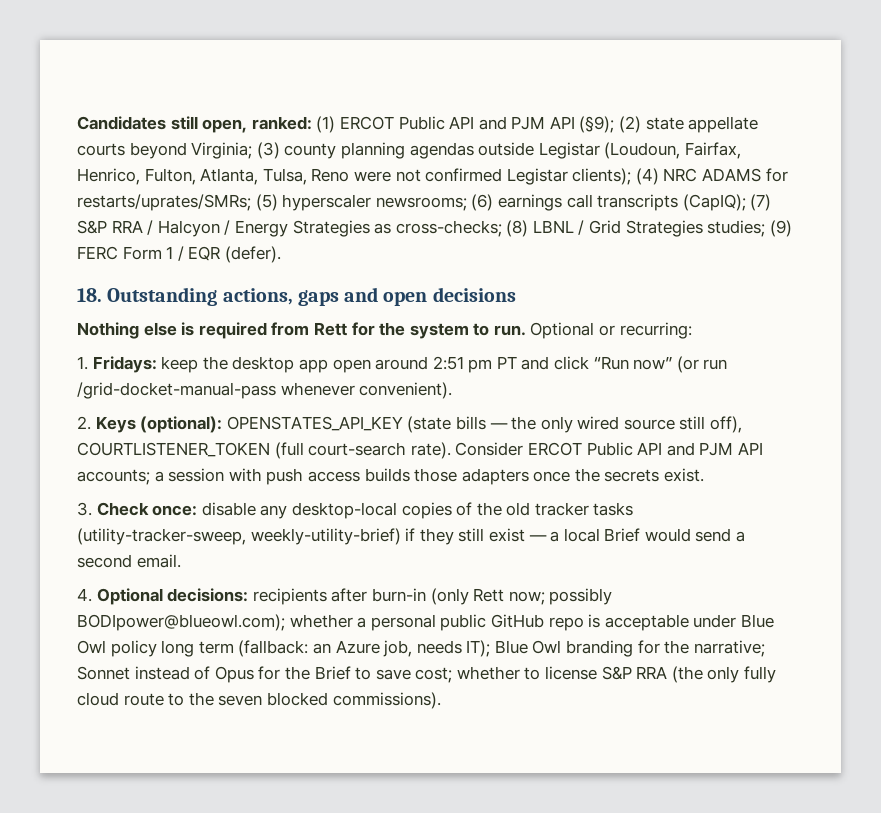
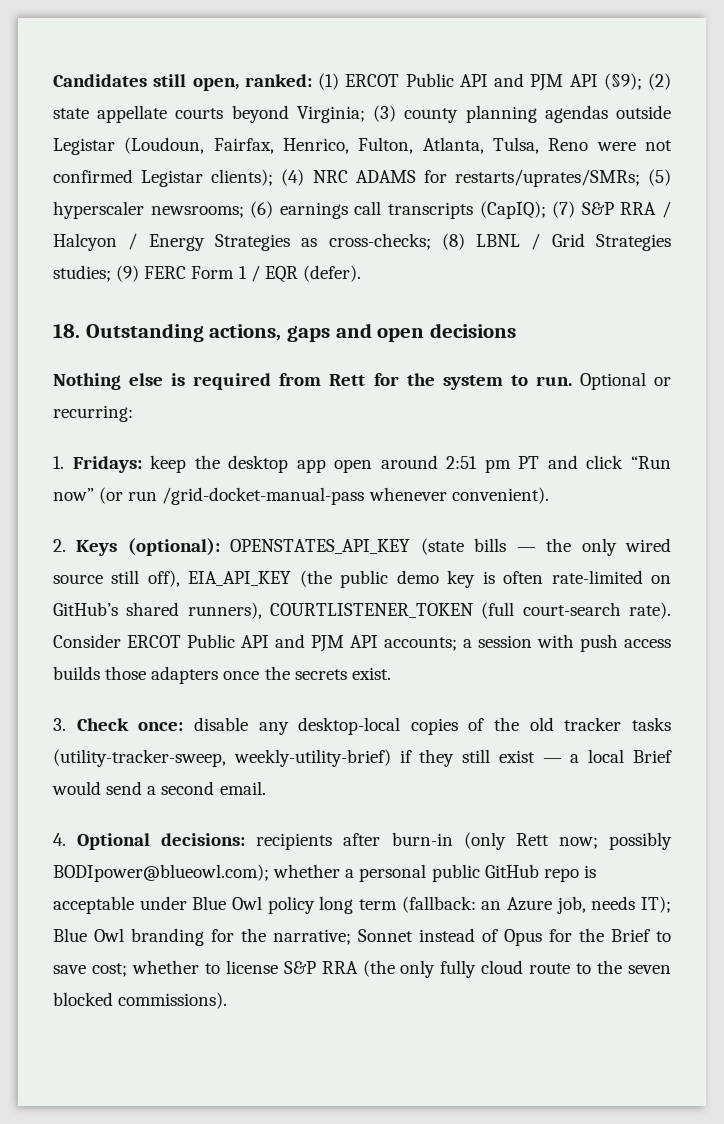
- 2. Keys (optional): OPENSTATES_API_KEY (state bills — the only wired source still off), COURTLISTENER_TOKEN (full court-search rate).
+ 2. Keys (optional): OPENSTATES_API_KEY (state bills — the only wired source still off), EIA_API_KEY (the public demo key is often rate-limited on GitHub’s shared runners), COURTLISTENER_TOKEN (full court-search rate).

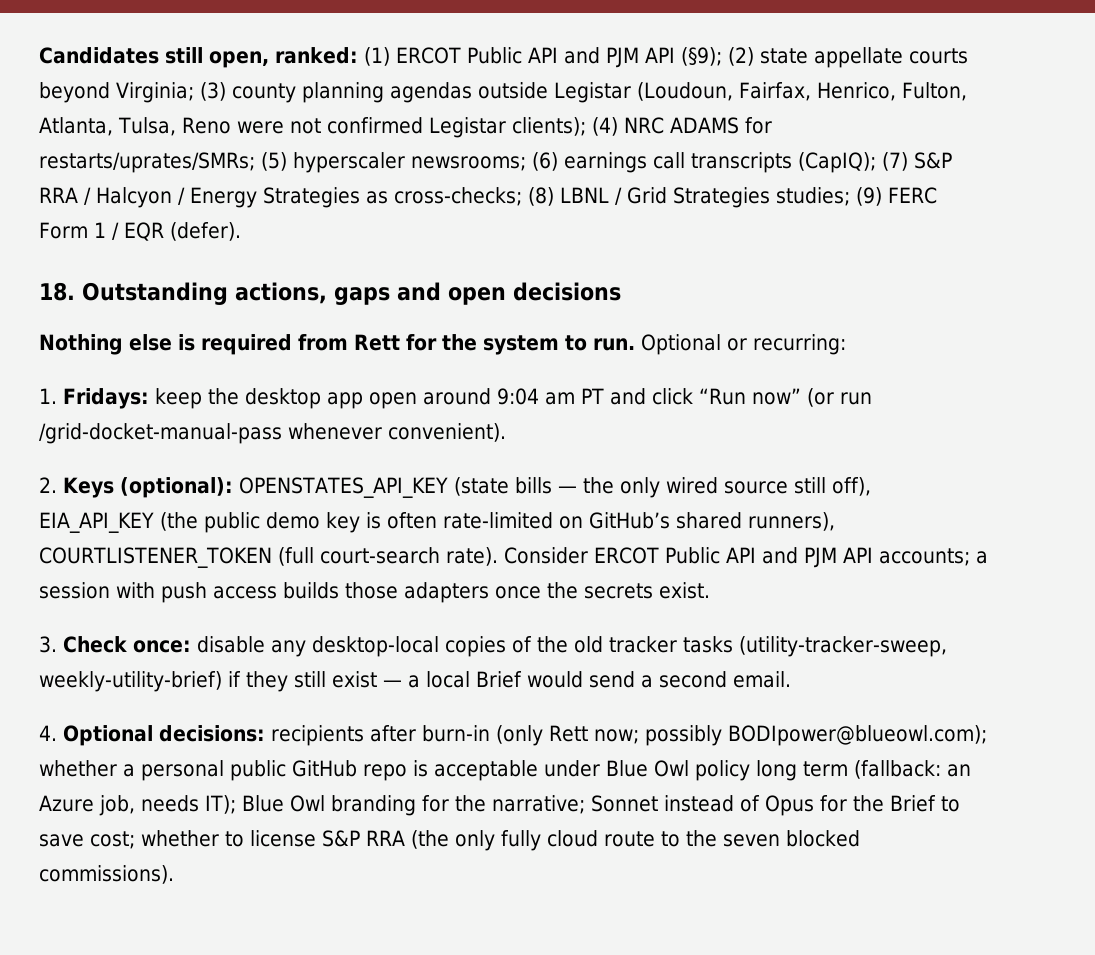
- 1. Fridays: keep the desktop app open around 2:51 pm PT and click “Run now” (or run /grid-docket-manual-pass whenever convenient).
+ 1. Fridays: keep the desktop app open around 9:04 am PT and click “Run now” (or run /grid-docket-manual-pass whenever convenient).

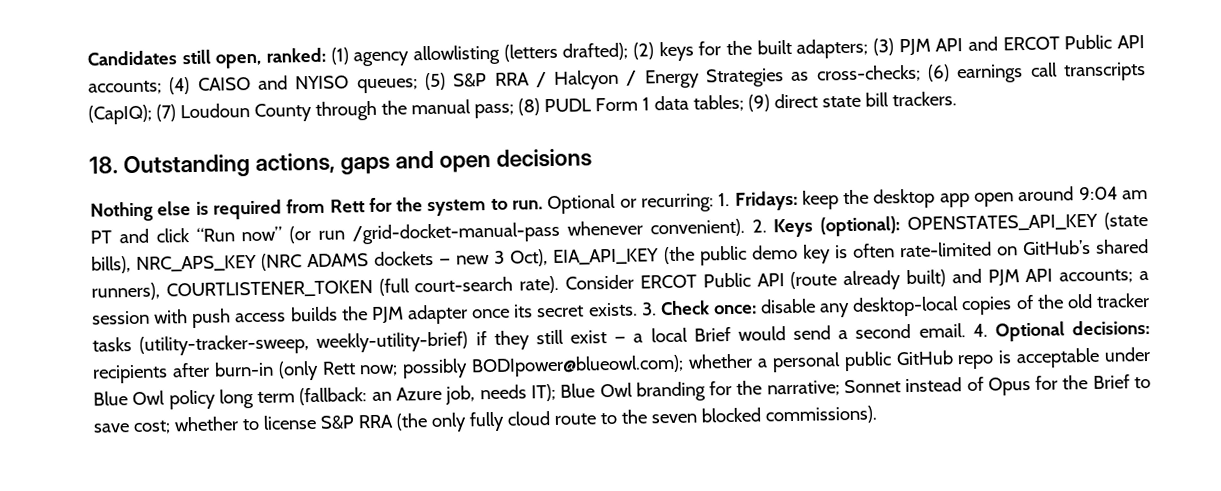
- Candidates still open, ranked: (1) ERCOT Public API and PJM API (§9); (2) state appellate courts beyond Virginia; (3) county planning agendas outside Legistar (Loudoun, Fairfax, Henrico, Fulton, Atlanta, Tulsa, Reno were not confirmed Legistar clients); (4) NRC ADAMS for restarts/uprates/SMRs; (5) hyperscaler newsrooms; (6) earnings call transcripts (CapIQ); (7) S&P RRA / Halcyon / Energy Strategies as cross-checks; (8) LBNL / Grid Strategies studies; (9) FERC Form 1 / EQR (defer).
+ Candidates still open, ranked: (1) agency allowlisting (letters drafted); (2) keys for the built adapters; (3) PJM API and ERCOT Public API accounts; (4) CAISO and NYISO queues; (5) S&P RRA / Halcyon / Energy Strategies as cross-checks; (6) earnings call transcripts (CapIQ); (7) Loudoun County through the manual pass; (8) PUDL Form 1 data tables; (9) direct state bill trackers.
- Optional or recurring:
- 1. Fridays: keep the desktop app open around 9:04 am PT and click “Run now” (or run /grid-docket-manual-pass whenever convenient).
- 2. Keys (optional): OPENSTATES_API_KEY (state bills — the only wired source still off), EIA_API_KEY (the public demo key is often rate-limited on GitHub’s shared runners), COURTLISTENER_TOKEN (full court-search rate).
+ Optional or recurring: 1. Fridays: keep the desktop app open around 9:04 am PT and click “Run now” (or run /grid-docket-manual-pass whenever convenient). 2. Keys (optional): OPENSTATES_API_KEY (state bills), NRC_APS_KEY (NRC ADAMS dockets — new 3 Oct), EIA_API_KEY (the public demo key is often rate-limited on GitHub’s shared runners), COURTLISTENER_TOKEN (full court-search rate).
- Consider ERCOT Public API and PJM API accounts;
+ Consider ERCOT Public API (route already built) and PJM API accounts;
- a session with push access builds those adapters once the secrets exist.
- 3. Check once:
+ a session with push access builds the PJM adapter once its secret exists. 3. Check once:
- disable any desktop-local copies of the old tracker tasks (utility-tracker-sweep, weekly-utility-brief) if they still exist — a local Brief would send a second email.
- 4. Optional decisions:
+ disable any desktop-local copies of the old tracker tasks (utility-tracker-sweep, weekly-utility-brief) if they still exist — a local Brief would send a second email. 4. Optional decisions:

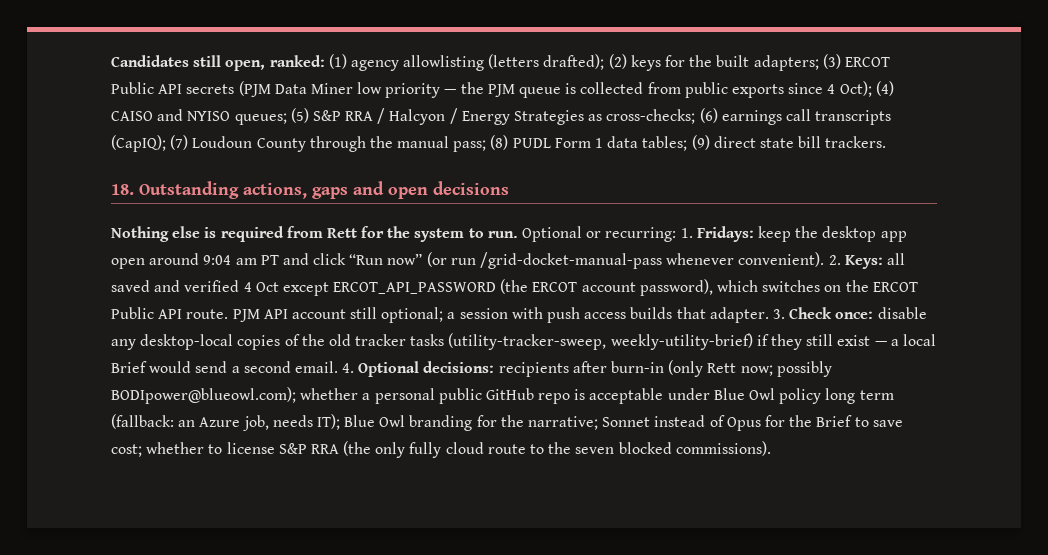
- Candidates still open, ranked: (1) agency allowlisting (letters drafted); (2) keys for the built adapters; (3) PJM API and ERCOT Public API accounts; (4) CAISO and NYISO queues; (5) S&P RRA / Halcyon / Energy Strategies as cross-checks; (6) earnings call transcripts (CapIQ); (7) Loudoun County through the manual pass; (8) PUDL Form 1 data tables; (9) direct state bill trackers.
+ Candidates still open, ranked: (1) agency allowlisting (letters drafted); (2) keys for the built adapters; (3) ERCOT Public API secrets (PJM Data Miner low priority — the PJM queue is collected from public exports since 4 Oct); (4) CAISO and NYISO queues; (5) S&P RRA / Halcyon / Energy Strategies as cross-checks; (6) earnings call transcripts (CapIQ); (7) Loudoun County through the manual pass; (8) PUDL Form 1 data tables; (9) direct state bill trackers.
- 2. Keys (optional): OPENSTATES_API_KEY (state bills), NRC_APS_KEY (NRC ADAMS dockets — new 3 Oct), EIA_API_KEY (the public demo key is often rate-limited on GitHub’s shared runners), COURTLISTENER_TOKEN (full court-search rate). Consider ERCOT Public API (route already built) and PJM API accounts; a session with push access builds the PJM adapter once its secret exists.
+ 2. Keys: all saved and verified 4 Oct except ERCOT_API_PASSWORD (the ERCOT account password), which switches on the ERCOT Public API route. PJM API account still optional; a session with push access builds that adapter.

